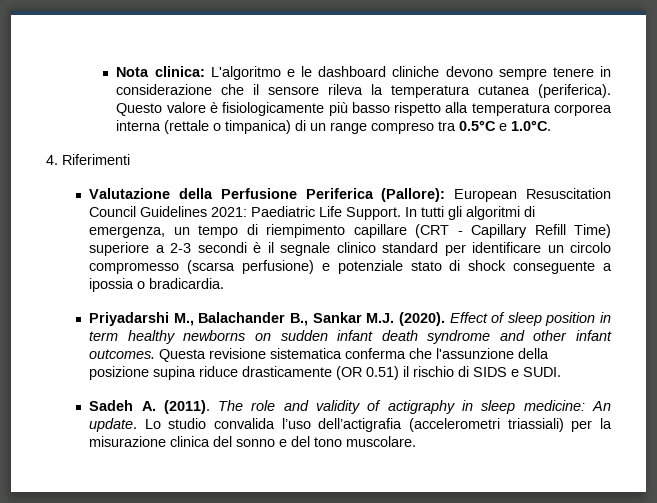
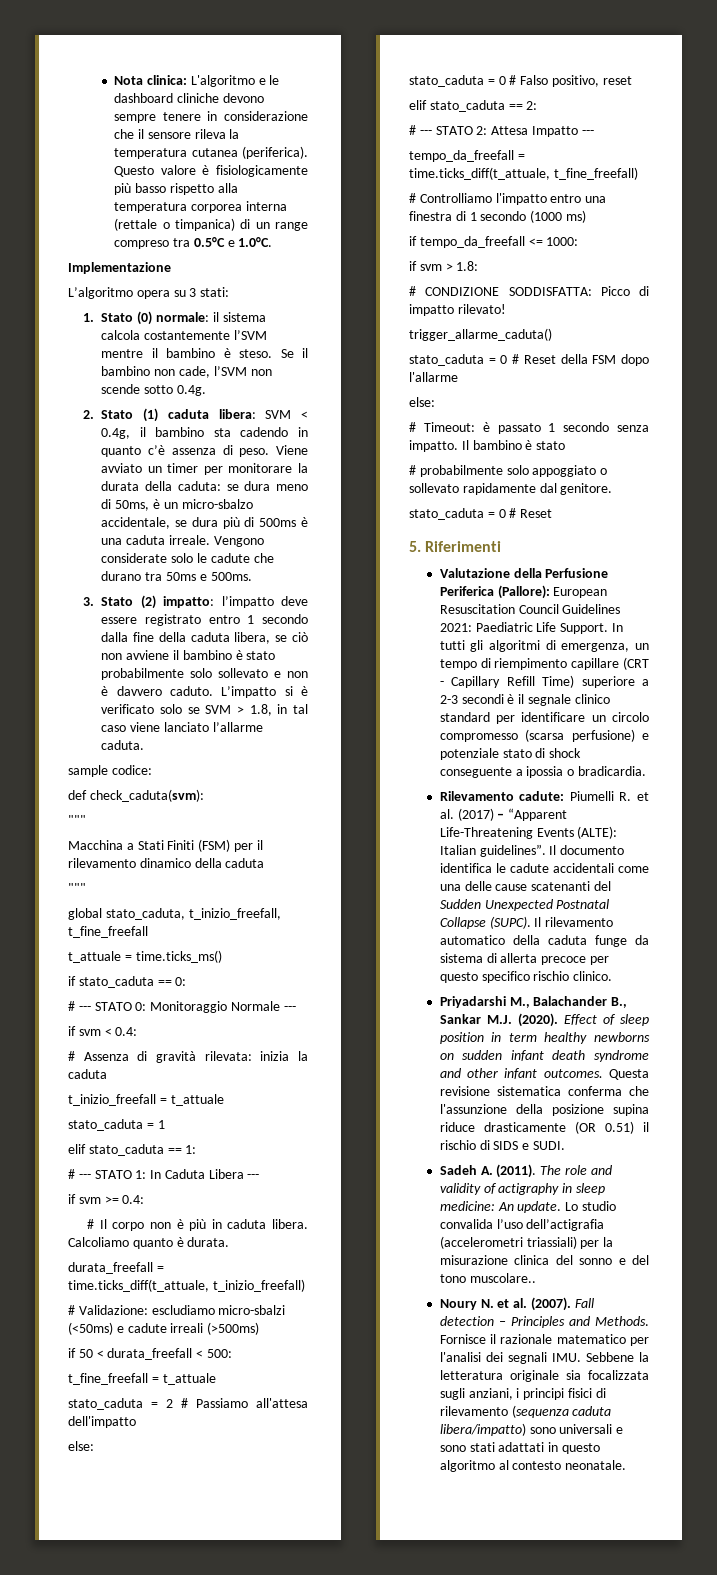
- 4. Riferimenti
+ Implementazione
+ L’algoritmo opera su 3 stati:
+ 1. Stato (0) normale: il sistema calcola costantemente l’SVM mentre il bambino è steso. Se il bambino non cade, l’SVM non scende sotto 0.4g.
+ 2. Stato (1) caduta libera: SVM < 0.4g, il bambino sta cadendo in quanto c’è assenza di peso. Viene avviato un timer per monitorare la durata della caduta: se dura meno di 50ms, è un micro-sbalzo accidentale, se dura più di 500ms è una caduta irreale. Vengono considerate solo le cadute che durano tra 50ms e 500ms.
+ 3. Stato (2) impatto: l’impatto deve essere registrato entro 1 secondo dalla fine della caduta libera, se ciò non avviene il bambino è stato probabilmente solo sollevato e non è davvero caduto. L’impatto si è verificato solo se SVM > 1.8, in tal caso viene lanciato l’allarme caduta.
+ sample codice:
+ def check_caduta(svm):
+ """
+ Macchina a Stati Finiti (FSM) per il rilevamento dinamico della caduta
+ """
+ global stato_caduta, t_inizio_freefall, t_fine_freefall
+ t_attuale = time.ticks_ms()
+ if stato_caduta == 0:
+ # --- STATO 0: Monitoraggio Normale ---
+ if svm < 0.4:
+ # Assenza di gravità rilevata: inizia la caduta
+ t_inizio_freefall = t_attuale
+ stato_caduta = 1
+ elif stato_caduta == 1:
+ # --- STATO 1: In Caduta Libera ---
+ if svm >= 0.4:
+ # Il corpo non è più in caduta libera. Calcoliamo quanto è durata.
+ durata_freefall = time.ticks_diff(t_attuale, t_inizio_freefall)
+ # Validazione: escludiamo micro-sbalzi (<50ms) e cadute irreali (>500ms)
+ if 50 < durata_freefall < 500:
+ t_fine_freefall = t_attuale
+ stato_caduta = 2 # Passiamo all'attesa dell'impatto
+ else:
+ stato_caduta = 0 # Falso positivo, reset
+ elif stato_caduta == 2:
+ # --- STATO 2: Attesa Impatto ---
+ tempo_da_freefall = time.ticks_diff(t_attuale, t_fine_freefall)
+ # Controlliamo l'impatto entro una finestra di 1 secondo (1000 ms)
+ if tempo_da_freefall <= 1000:
+ if svm > 1.8:
+ # CONDIZIONE SODDISFATTA: Picco di impatto rilevato!
+ trigger_allarme_caduta()
+ stato_caduta = 0 # Reset della FSM dopo l'allarme
+ else:
+ # Timeout: è passato 1 secondo senza impatto. Il bambino è stato
+ # probabilmente solo appoggiato o sollevato rapidamente dal genitore.
+ stato_caduta = 0 # Reset
+ 5. Riferimenti
+ Rilevamento cadute: Piumelli R. et al. (2017) – “Apparent Life-Threatening Events (ALTE): Italian guidelines”. Il documento identifica le cadute accidentali come una delle cause scatenanti del Sudden Unexpected Postnatal Collapse (SUPC). Il rilevamento automatico della caduta funge da sistema di allerta precoce per questo specifico rischio clinico.
- Lo studio convalida l’uso dell’actigrafia (accelerometri triassiali) per la misurazione clinica del sonno e del tono muscolare.
+ Lo studio convalida l’uso dell’actigrafia (accelerometri triassiali) per la misurazione clinica del sonno e del tono muscolare..
+ Noury N. et al. (2007). Fall detection – Principles and Methods. Fornisce il razionale matematico per l'analisi dei segnali IMU. Sebbene la letteratura originale sia focalizzata sugli anziani, i principi fisici di rilevamento (sequenza caduta libera/impatto) sono universali e sono stati adattati in questo algoritmo al contesto neonatale.

